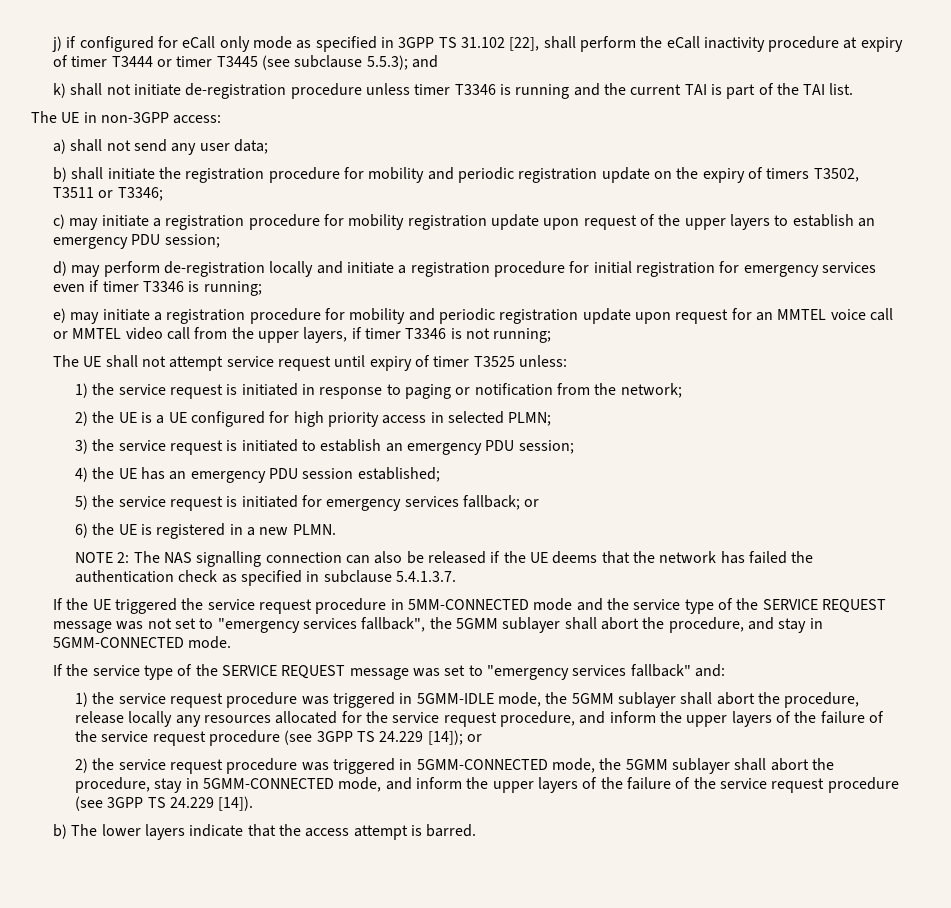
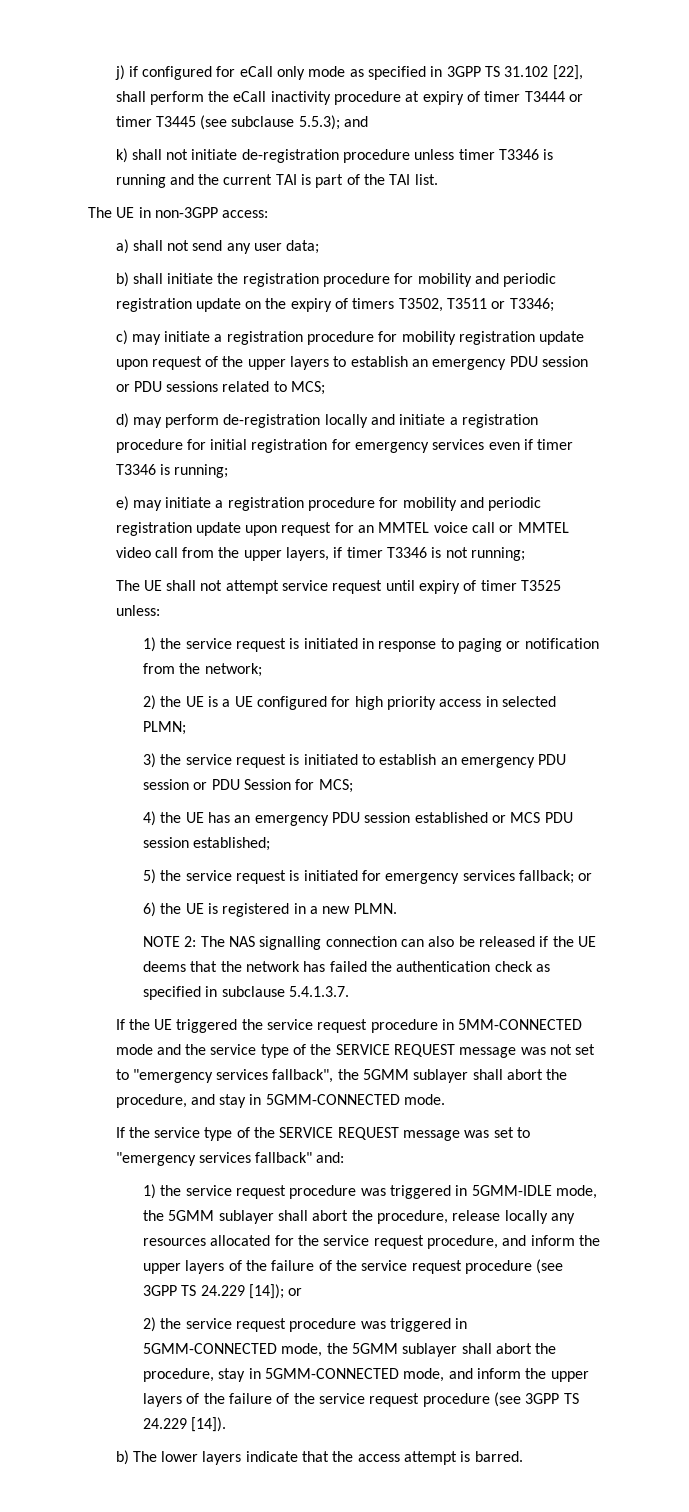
- c) may initiate a registration procedure for mobility registration update upon request of the upper layers to establish an emergency PDU session;
+ c) may initiate a registration procedure for mobility registration update upon request of the upper layers to establish an emergency PDU session or PDU sessions related to MCS;
- 3) the service request is initiated to establish an emergency PDU session;
+ 3) the service request is initiated to establish an emergency PDU session or PDU Session for MCS;
- 4) the UE has an emergency PDU session established;
+ 4) the UE has an emergency PDU session established or MCS PDU session established;

